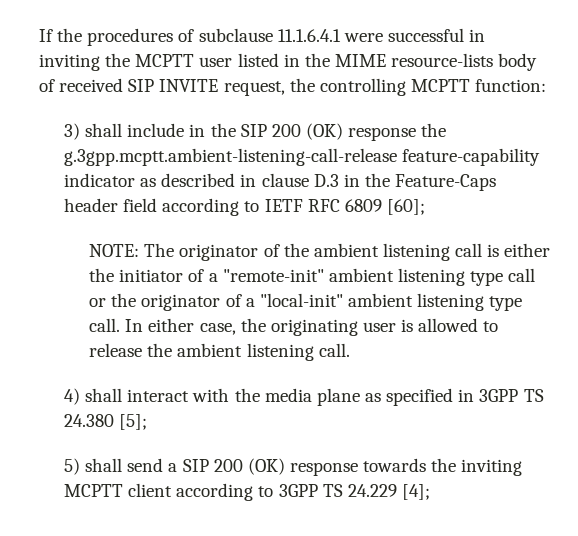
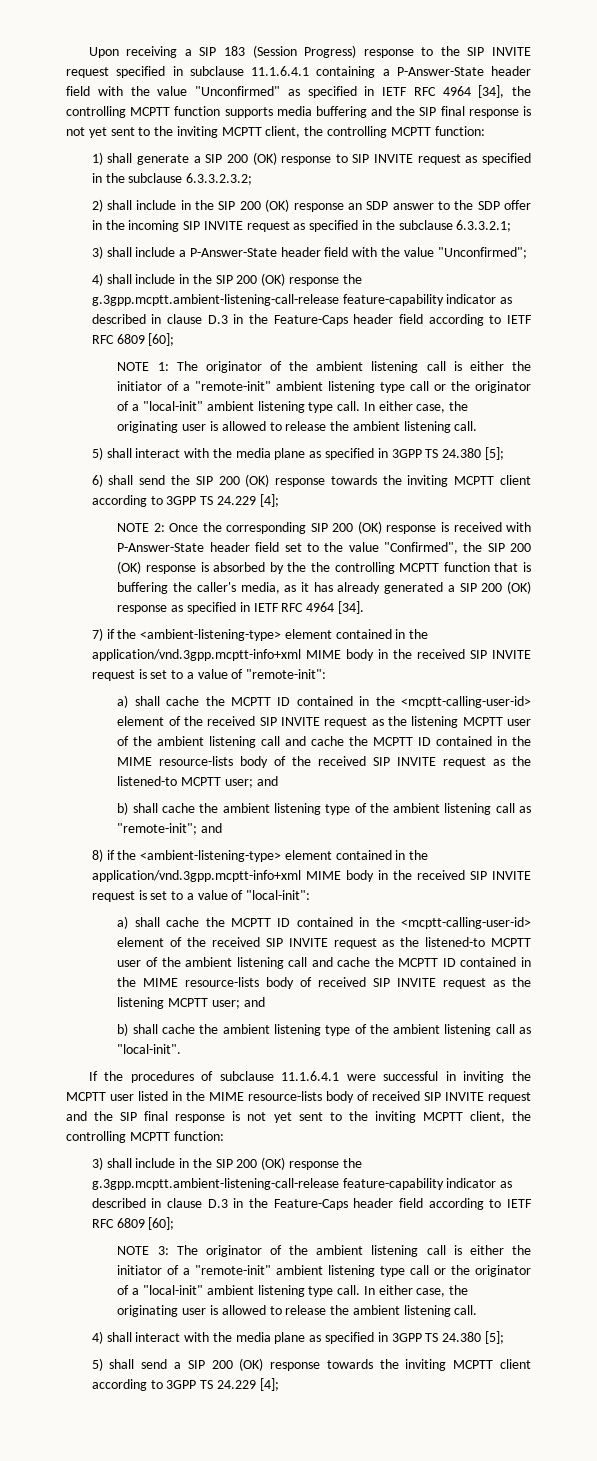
+ Upon receiving a SIP 183 (Session Progress) response to the SIP INVITE request specified in subclause 11.1.6.4.1 containing a P-Answer-State header field with the value "Unconfirmed" as specified in IETF RFC 4964 [34], the controlling MCPTT function supports media buffering and the SIP final response is not yet sent to the inviting MCPTT client, the controlling MCPTT function:
+ 1) shall generate a SIP 200 (OK) response to SIP INVITE request as specified in the subclause 6.3.3.2.3.2;
+ 2) shall include in the SIP 200 (OK) response an SDP answer to the SDP offer in the incoming SIP INVITE request as specified in the subclause 6.3.3.2.1;
+ 3) shall include a P-Answer-State header field with the value "Unconfirmed";
+ 4) shall include in the SIP 200 (OK) response the g.3gpp.mcptt.ambient-listening-call-release feature-capability indicator as described in clause D.3 in the Feature-Caps header field according to IETF RFC 6809 [60];
+ NOTE 1: The originator of the ambient listening call is either the initiator of a "remote-init" ambient listening type call or the originator of a "local-init" ambient listening type call. In either case, the originating user is allowed to release the ambient listening call.
+ 5) shall interact with the media plane as specified in 3GPP TS 24.380 [5];
+ 6) shall send the SIP 200 (OK) response towards the inviting MCPTT client according to 3GPP TS 24.229 [4];
+ NOTE 2: Once the corresponding SIP 200 (OK) response is received with P-Answer-State header field set to the value "Confirmed", the SIP 200 (OK) response is absorbed by the the controlling MCPTT function that is buffering the caller's media, as it has already generated a SIP 200 (OK) response as specified in IETF RFC 4964 [34].
+ 7) if the <ambient-listening-type> element contained in the application/vnd.3gpp.mcptt-info+xml MIME body in the received SIP INVITE request is set to a value of "remote-init":
+ a) shall cache the MCPTT ID contained in the <mcptt-calling-user-id> element of the received SIP INVITE request as the listening MCPTT user of the ambient listening call and cache the MCPTT ID contained in the MIME resource-lists body of the received SIP INVITE request as the listened-to MCPTT user; and
+ b) shall cache the ambient listening type of the ambient listening call as "remote-init"; and
+ 8) if the <ambient-listening-type> element contained in the application/vnd.3gpp.mcptt-info+xml MIME body in the received SIP INVITE request is set to a value of "local-init":
+ a) shall cache the MCPTT ID contained in the <mcptt-calling-user-id> element of the received SIP INVITE request as the listened-to MCPTT user of the ambient listening call and cache the MCPTT ID contained in the MIME resource-lists body of received SIP INVITE request as the listening MCPTT user; and
+ b) shall cache the ambient listening type of the ambient listening call as "local-init".
- If the procedures of subclause 11.1.6.4.1 were successful in inviting the MCPTT user listed in the MIME resource-lists body of received SIP INVITE request, the controlling MCPTT function:
+ If the procedures of subclause 11.1.6.4.1 were successful in inviting the MCPTT user listed in the MIME resource-lists body of received SIP INVITE request and the SIP final response is not yet sent to the inviting MCPTT client, the controlling MCPTT function:
- NOTE: The originator of the ambient listening call is either the initiator of a "remote-init" ambient listening type call or the originator of a "local-init" ambient listening type call.
+ NOTE 3: The originator of the ambient listening call is either the initiator of a "remote-init" ambient listening type call or the originator of a "local-init" ambient listening type call.

